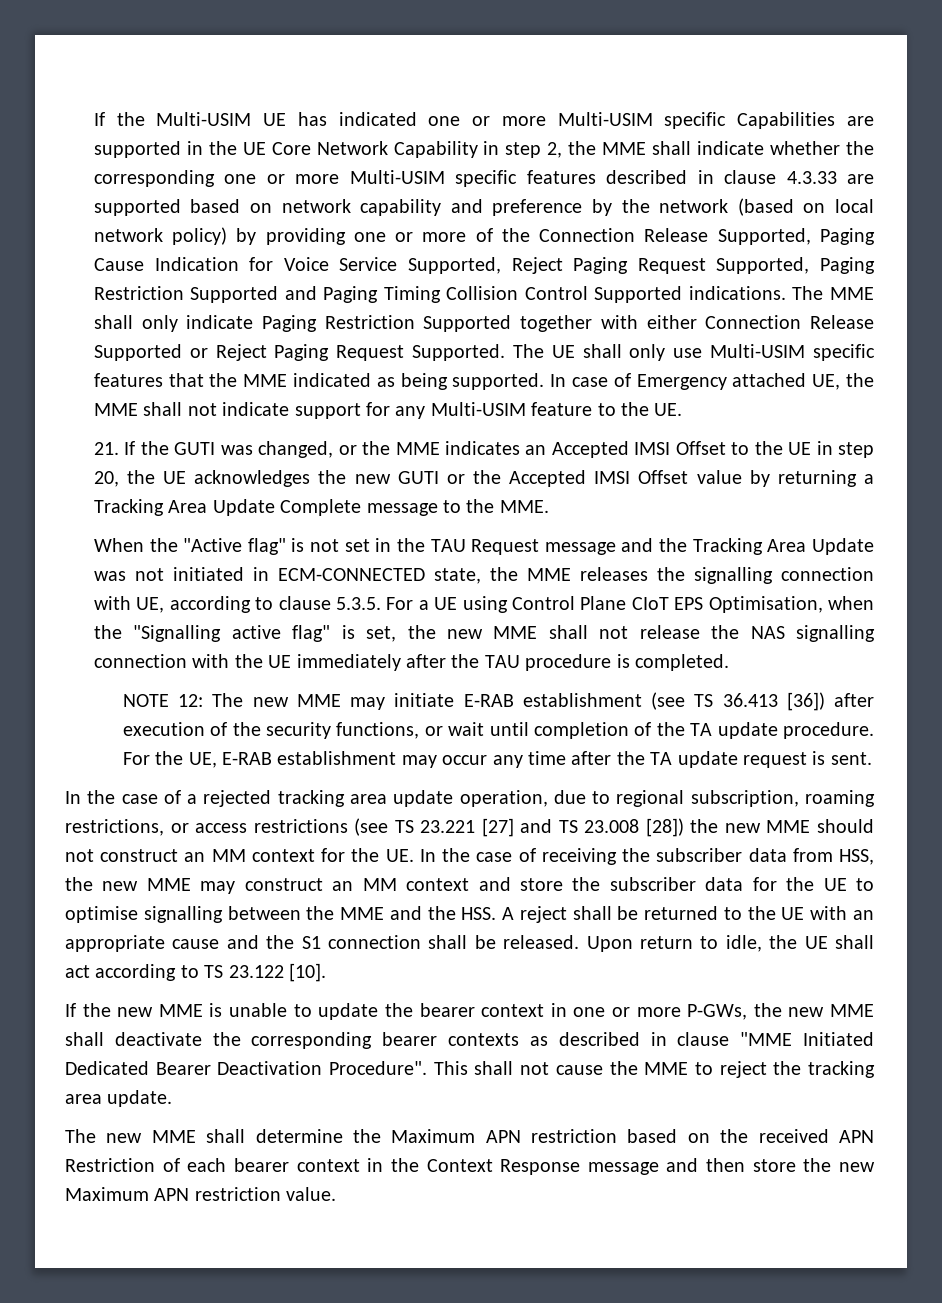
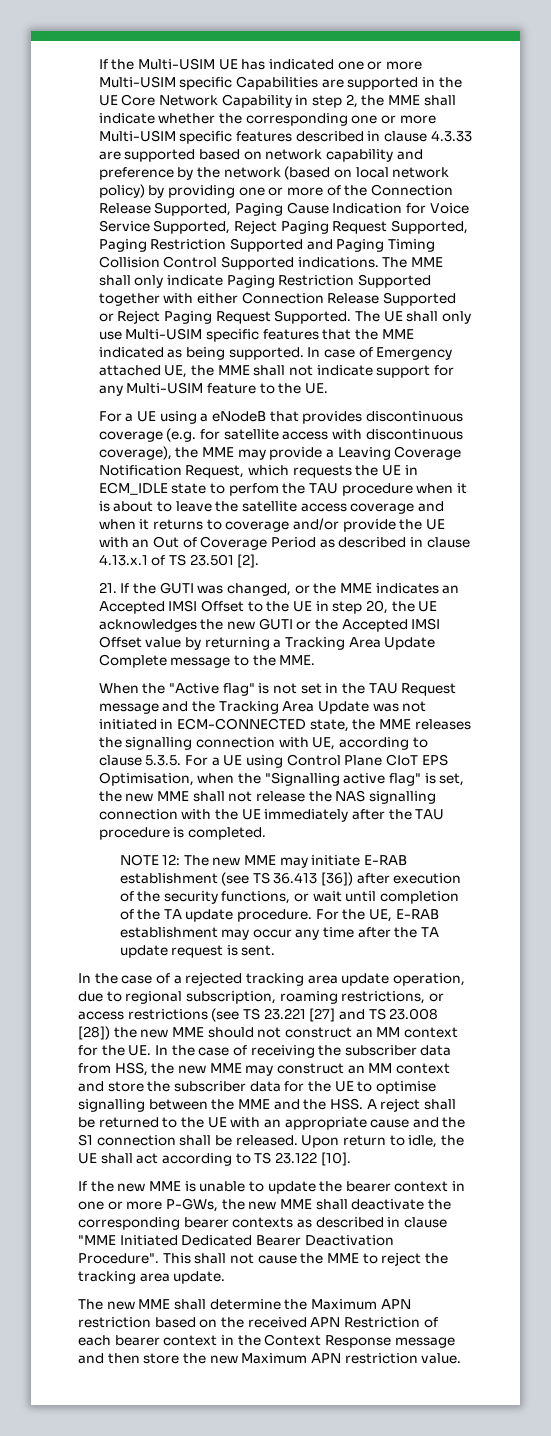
+ For a UE using a eNodeB that provides discontinuous coverage (e.g. for satellite access with discontinuous coverage), the MME may provide a Leaving Coverage Notification Request, which requests the UE in ECM_IDLE state to perfom the TAU procedure when it is about to leave the satellite access coverage and when it returns to coverage and/or provide the UE with an Out of Coverage Period as described in clause 4.13.x.1 of TS 23.501 [2].

